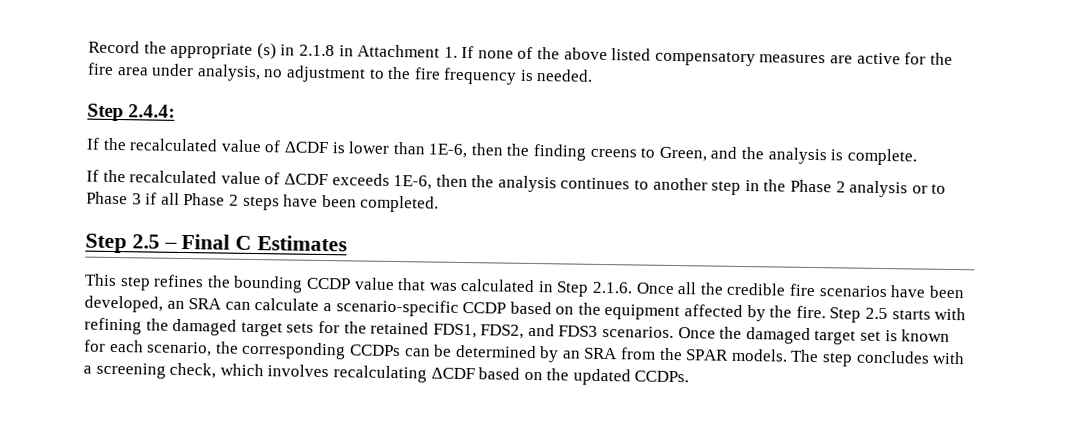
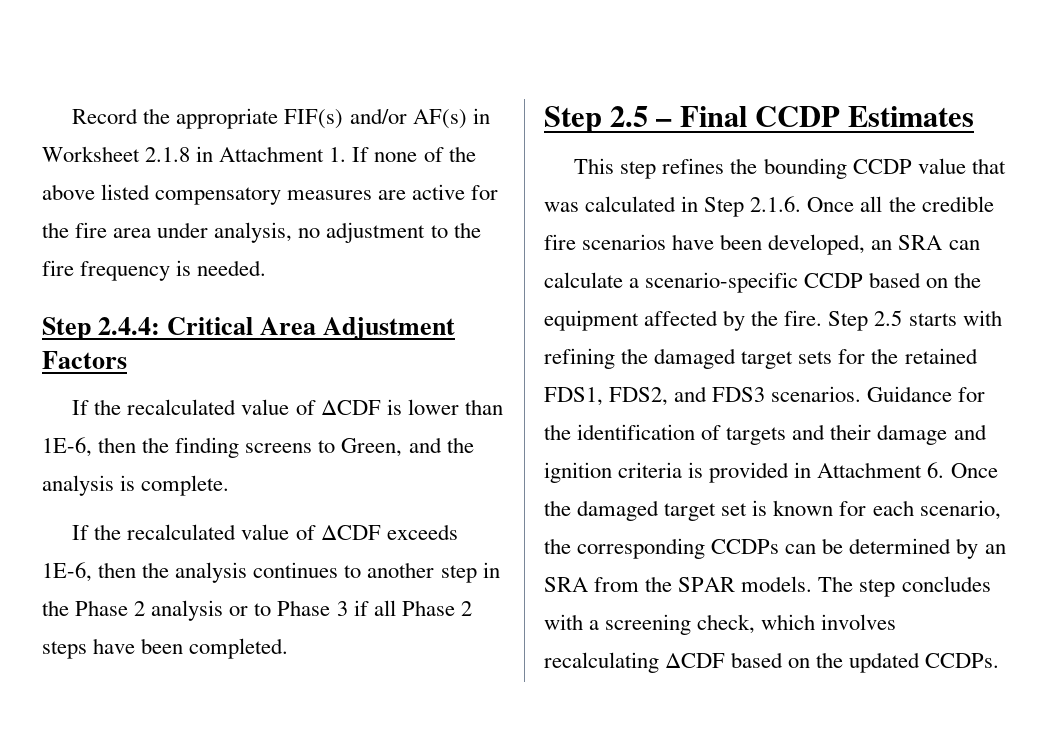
- Record the appropriate (s) in 2.1.8 in Attachment 1. If none of the above listed compensatory measures are active for the fire area under analysis, no adjustment to the fire frequency is needed.
+ Record the appropriate FIF(s) and/or AF(s) in Worksheet 2.1.8 in Attachment 1. If none of the above listed compensatory measures are active for the fire area under analysis, no adjustment to the fire frequency is needed.
- Step 2.4.4:
+ Step 2.4.4: Critical Area Adjustment Factors
- If the recalculated value of ΔCDF is lower than 1E-6, then the finding creens to Green, and the analysis is complete.
+ If the recalculated value of ΔCDF is lower than 1E-6, then the finding screens to Green, and the analysis is complete.
- Step 2.5 – Final C Estimates
+ Step 2.5 – Final CCDP Estimates
- Once the damaged target set is known for each scenario, the corresponding CCDPs can be determined by an SRA from the SPAR models.
+ Guidance for the identification of targets and their damage and ignition criteria is provided in Attachment 6. Once the damaged target set is known for each scenario, the corresponding CCDPs can be determined by an SRA from the SPAR models.

